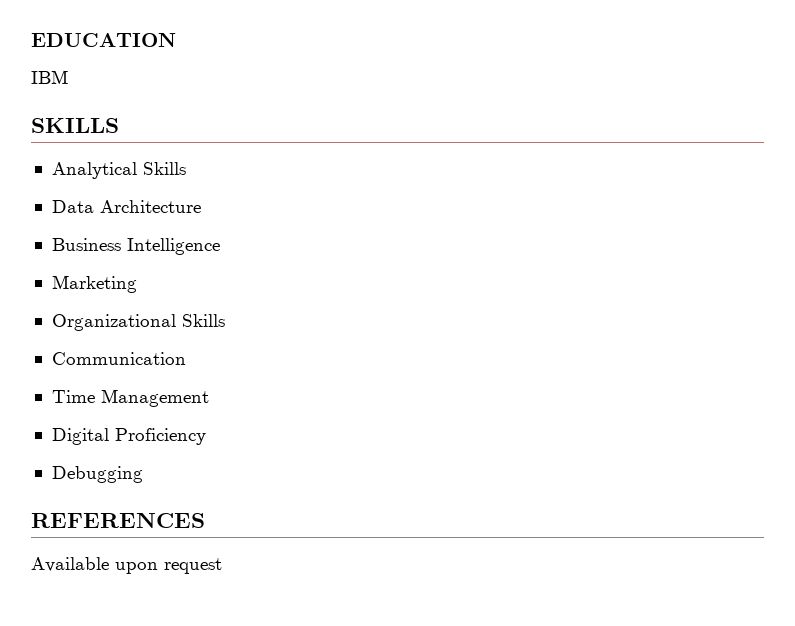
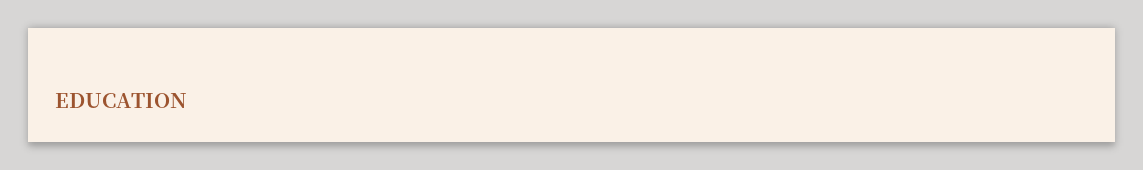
- IBM
- SKILLS
- Analytical Skills
- Data Architecture
- Business Intelligence
- Marketing
- Organizational Skills
- Communication
- Time Management
- Digital Proficiency
- Debugging
- REFERENCES
- Available upon request

